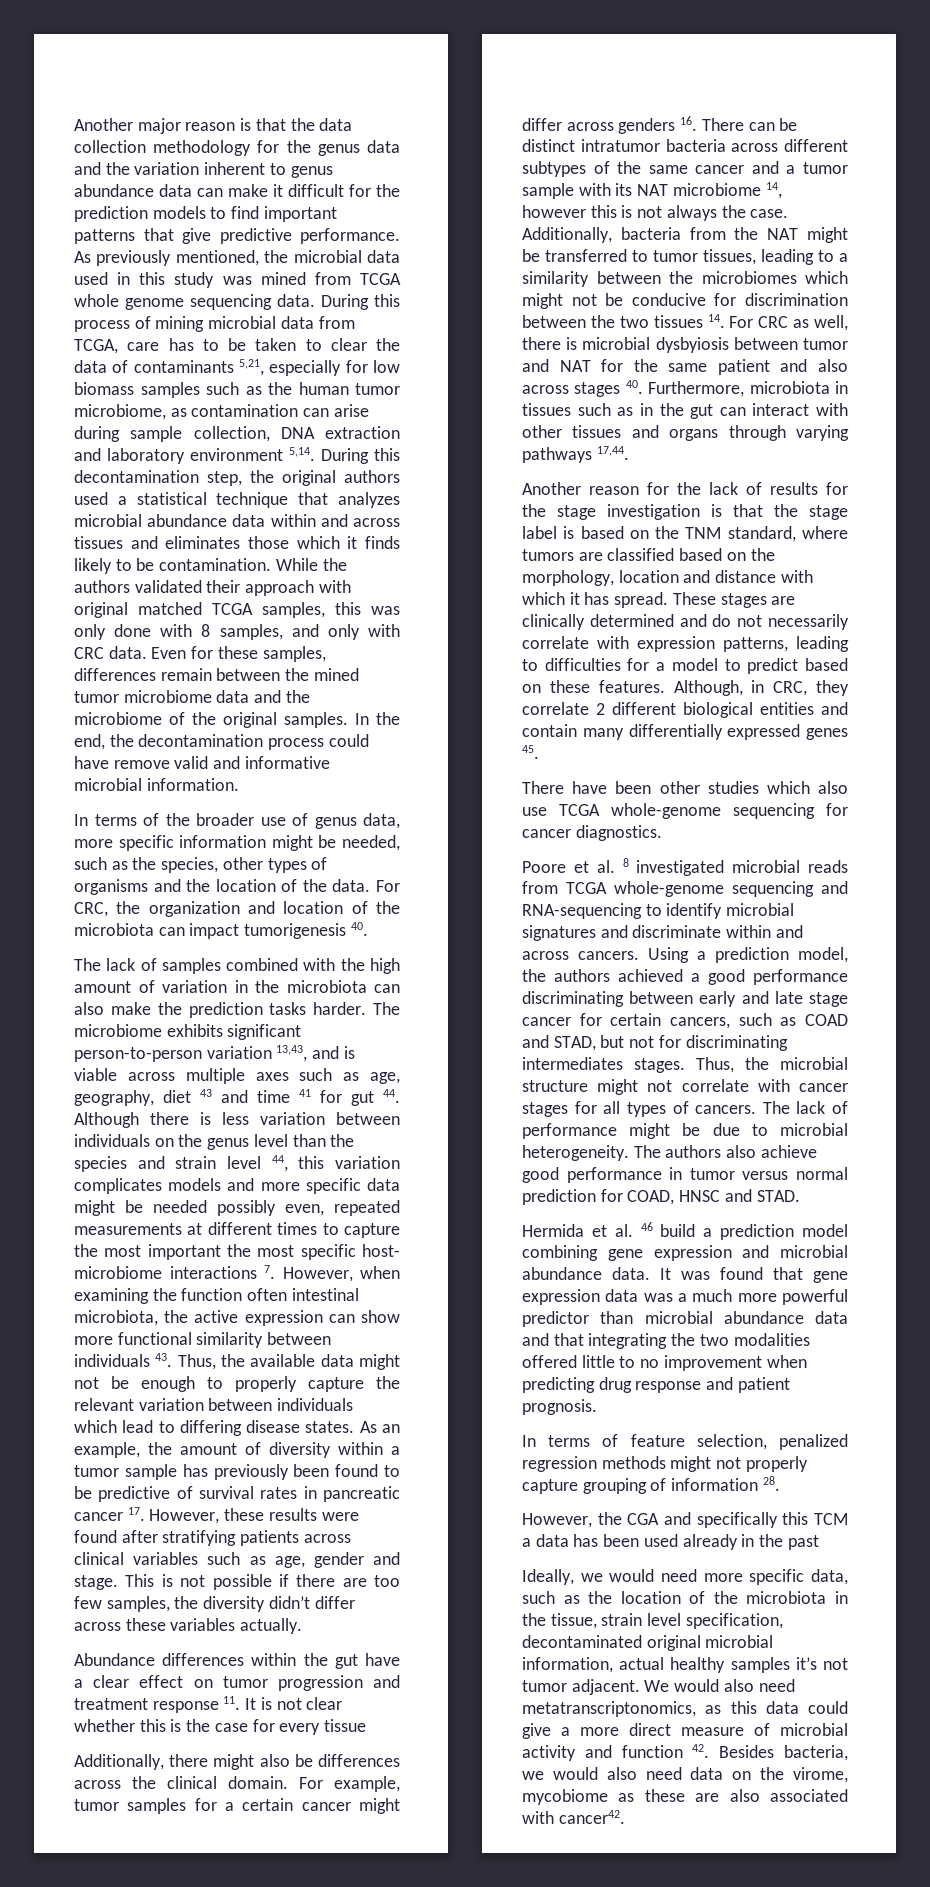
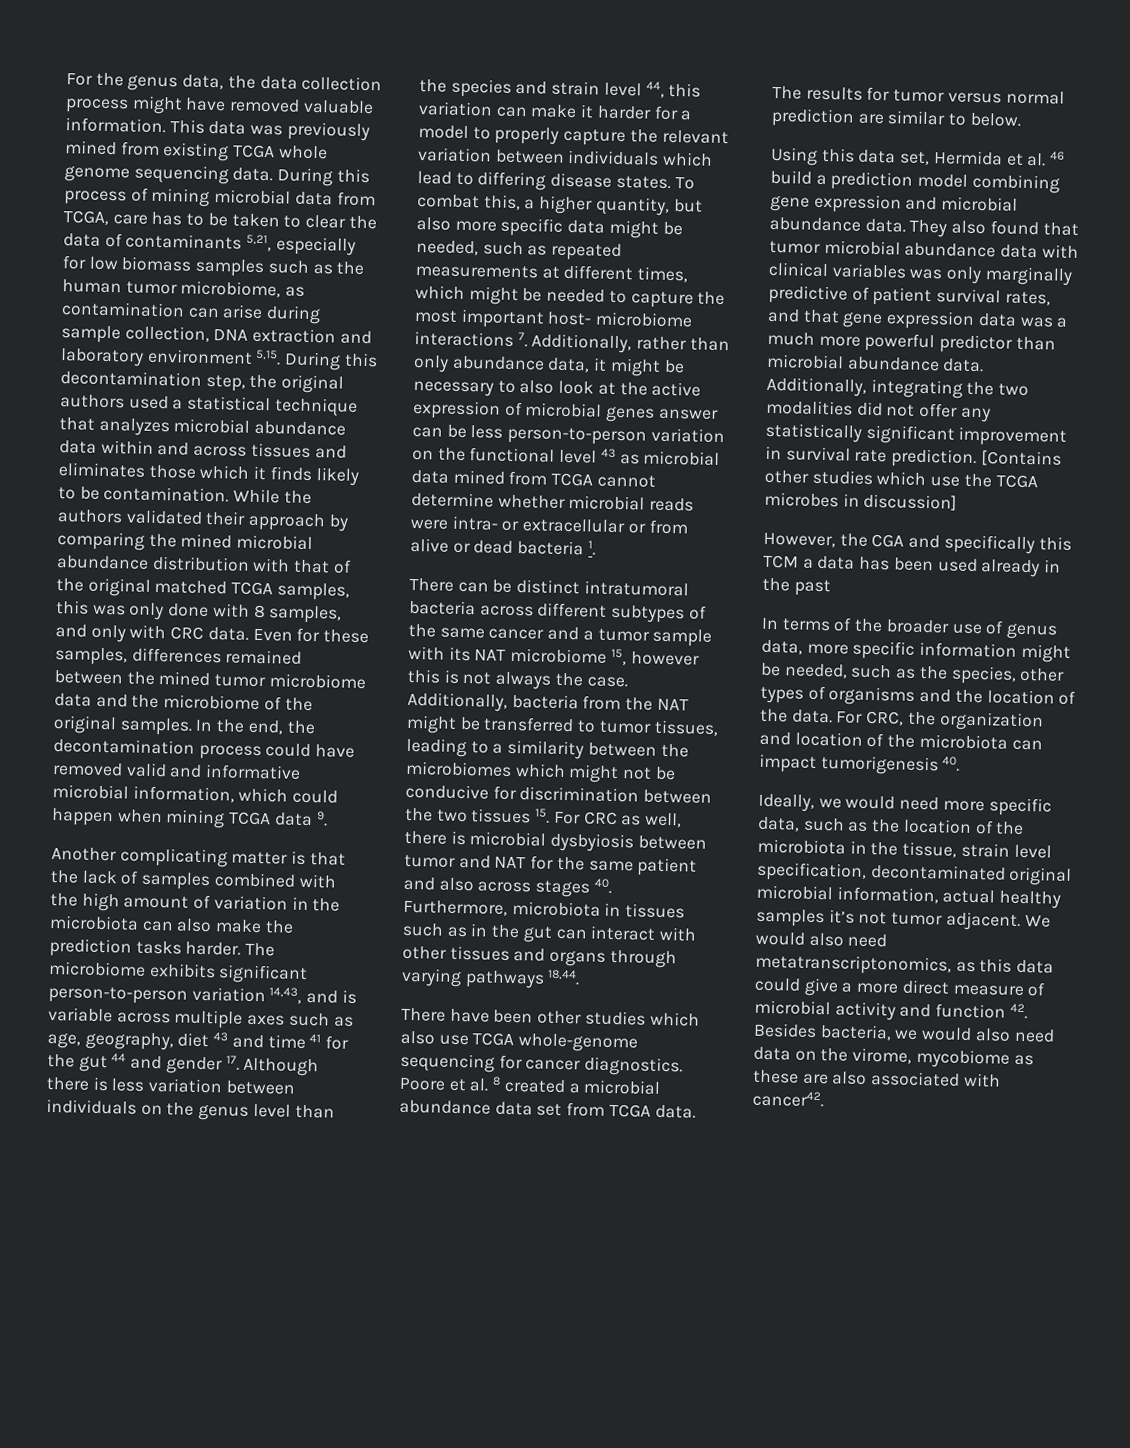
- Another major reason is that the data collection methodology for the genus data and the variation inherent to genus abundance data can make it difficult for the prediction models to find important patterns that give predictive performance. As previously mentioned, the microbial data used in this study was mined from TCGA whole genome sequencing data.
+ For the genus data, the data collection process might have removed valuable information. This data was previously mined from existing TCGA whole genome sequencing data.
- During this process of mining microbial data from TCGA, care has to be taken to clear the data of contaminants 5,21, especially for low biomass samples such as the human tumor microbiome, as contamination can arise during sample collection, DNA extraction and laboratory environment 5,14.
+ During this process of mining microbial data from TCGA, care has to be taken to clear the data of contaminants 5,21, especially for low biomass samples such as the human tumor microbiome, as contamination can arise during sample collection, DNA extraction and laboratory environment 5,15.
- While the authors validated their approach with original matched TCGA samples, this was only done with 8 samples, and only with CRC data.
+ While the authors validated their approach by comparing the mined microbial abundance distribution with that of the original matched TCGA samples, this was only done with 8 samples, and only with CRC data.
- Even for these samples, differences remain between the mined tumor microbiome data and the microbiome of the original samples.
+ Even for these samples, differences remained between the mined tumor microbiome data and the microbiome of the original samples.
- In the end, the decontamination process could have remove valid and informative microbial information.
+ In the end, the decontamination process could have removed valid and informative microbial information, which could happen when mining TCGA data 9.
+ Another complicating matter is that the lack of samples combined with the high amount of variation in the microbiota can also make the prediction tasks harder. The microbiome exhibits significant person-to-person variation 14,43, and is variable across multiple axes such as age, geography, diet 43 and time 41 for the gut 44 and gender 17. Although there is less variation between individuals on the genus level than the species and strain level 44, this variation can make it harder for a model to properly capture the relevant variation between individuals which lead to differing disease states. To combat this, a higher quantity, but also more specific data might be needed, such as repeated measurements at different times, which might be needed to capture the most important host- microbiome interactions 7. Additionally, rather than only abundance data, it might be necessary to also look at the active expression of microbial genes answer can be less person-to-person variation on the functional level 43 as microbial data mined from TCGA cannot determine whether microbial reads were intra- or extracellular or from alive or dead bacteria 1.
+ There can be distinct intratumoral bacteria across different subtypes of the same cancer and a tumor sample with its NAT microbiome 15, however this is not always the case. Additionally, bacteria from the NAT might be transferred to tumor tissues, leading to a similarity between the microbiomes which might not be conducive for discrimination between the two tissues 15. For CRC as well, there is microbial dysbyiosis between tumor and NAT for the same patient and also across stages 40. Furthermore, microbiota in tissues such as in the gut can interact with other tissues and organs through varying pathways 18,44.
+ There have been other studies which also use TCGA whole-genome sequencing for cancer diagnostics. Poore et al. 8 created a microbial abundance data set from TCGA data. The results for tumor versus normal prediction are similar to below.
+ Using this data set, Hermida et al. 46 build a prediction model combining gene expression and microbial abundance data. They also found that tumor microbial abundance data with clinical variables was only marginally predictive of patient survival rates, and that gene expression data was a much more powerful predictor than microbial abundance data. Additionally, integrating the two modalities did not offer any statistically significant improvement in survival rate prediction. [Contains other studies which use the TCGA microbes in discussion]
+ However, the CGA and specifically this TCM a data has been used already in the past
- The lack of samples combined with the high amount of variation in the microbiota can also make the prediction tasks harder. The microbiome exhibits significant person-to-person variation 13,43, and is viable across multiple axes such as age, geography, diet 43 and time 41 for gut 44. Although there is less variation between individuals on the genus level than the species and strain level 44, this variation complicates models and more specific data might be needed possibly even, repeated measurements at different times to capture the most important the most specific host- microbiome interactions 7. However, when examining the function often intestinal microbiota, the active expression can show more functional similarity between individuals 43. Thus, the available data might not be enough to properly capture the relevant variation between individuals which lead to differing disease states. As an example, the amount of diversity within a tumor sample has previously been found to be predictive of survival rates in pancreatic cancer 17. However, these results were found after stratifying patients across clinical variables such as age, gender and stage. This is not possible if there are too few samples, the diversity didn’t differ across these variables actually.
- Abundance differences within the gut have a clear effect on tumor progression and treatment response 11. It is not clear whether this is the case for every tissue
- Additionally, there might also be differences across the clinical domain. For example, tumor samples for a certain cancer might differ across genders 16. There can be distinct intratumor bacteria across different subtypes of the same cancer and a tumor sample with its NAT microbiome 14, however this is not always the case. Additionally, bacteria from the NAT might be transferred to tumor tissues, leading to a similarity between the microbiomes which might not be conducive for discrimination between the two tissues 14. For CRC as well, there is microbial dysbyiosis between tumor and NAT for the same patient and also across stages 40. Furthermore, microbiota in tissues such as in the gut can interact with other tissues and organs through varying pathways 17,44.
- Another reason for the lack of results for the stage investigation is that the stage label is based on the TNM standard, where tumors are classified based on the morphology, location and distance with which it has spread. These stages are clinically determined and do not necessarily correlate with expression patterns, leading to difficulties for a model to predict based on these features. Although, in CRC, they correlate 2 different biological entities and contain many differentially expressed genes 45.
- There have been other studies which also use TCGA whole-genome sequencing for cancer diagnostics.
- Poore et al. 8 investigated microbial reads from TCGA whole-genome sequencing and RNA-sequencing to identify microbial signatures and discriminate within and across cancers. Using a prediction model, the authors achieved a good performance discriminating between early and late stage cancer for certain cancers, such as COAD and STAD, but not for discriminating intermediates stages. Thus, the microbial structure might not correlate with cancer stages for all types of cancers. The lack of performance might be due to microbial heterogeneity. The authors also achieve good performance in tumor versus normal prediction for COAD, HNSC and STAD.
- Hermida et al. 46 build a prediction model combining gene expression and microbial abundance data. It was found that gene expression data was a much more powerful predictor than microbial abundance data and that integrating the two modalities offered little to no improvement when predicting drug response and patient prognosis.
- In terms of feature selection, penalized regression methods might not properly capture grouping of information 28.
- However, the CGA and specifically this TCM a data has been used already in the past

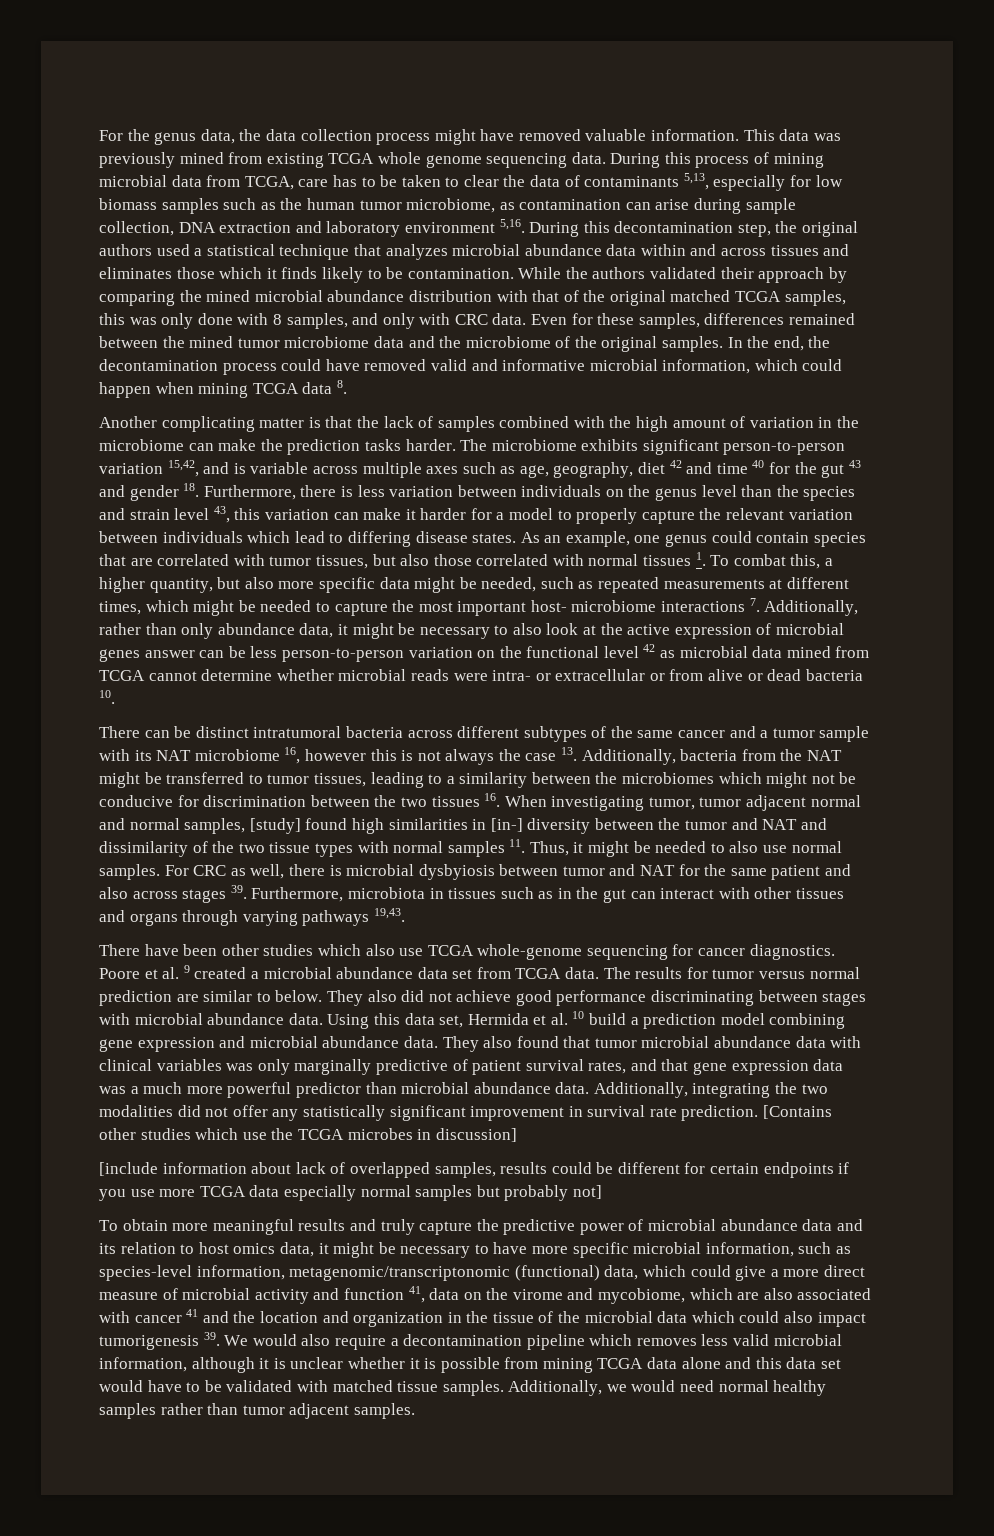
- During this process of mining microbial data from TCGA, care has to be taken to clear the data of contaminants 5,21, especially for low biomass samples such as the human tumor microbiome, as contamination can arise during sample collection, DNA extraction and laboratory environment 5,15.
+ During this process of mining microbial data from TCGA, care has to be taken to clear the data of contaminants 5,13, especially for low biomass samples such as the human tumor microbiome, as contamination can arise during sample collection, DNA extraction and laboratory environment 5,16.
- In the end, the decontamination process could have removed valid and informative microbial information, which could happen when mining TCGA data 9.
+ In the end, the decontamination process could have removed valid and informative microbial information, which could happen when mining TCGA data 8.
- Another complicating matter is that the lack of samples combined with the high amount of variation in the microbiota can also make the prediction tasks harder.
+ Another complicating matter is that the lack of samples combined with the high amount of variation in the microbiome can make the prediction tasks harder.
- The microbiome exhibits significant person-to-person variation 14,43, and is variable across multiple axes such as age, geography, diet 43 and time 41 for the gut 44 and gender 17. Although there is less variation between individuals on the genus level than the species and strain level 44, this variation can make it harder for a model to properly capture the relevant variation between individuals which lead to differing disease states.
+ The microbiome exhibits significant person-to-person variation 15,42, and is variable across multiple axes such as age, geography, diet 42 and time 40 for the gut 43 and gender 18. Furthermore, there is less variation between individuals on the genus level than the species and strain level 43, this variation can make it harder for a model to properly capture the relevant variation between individuals which lead to differing disease states.
- To combat this, a higher quantity, but also more specific data might be needed, such as repeated measurements at different times, which might be needed to capture the most important host- microbiome interactions 7. Additionally, rather than only abundance data, it might be necessary to also look at the active expression of microbial genes answer can be less person-to-person variation on the functional level 43 as microbial data mined from TCGA cannot determine whether microbial reads were intra- or extracellular or from alive or dead bacteria 1.
+ As an example, one genus could contain species that are correlated with tumor tissues, but also those correlated with normal tissues 1. To combat this, a higher quantity, but also more specific data might be needed, such as repeated measurements at different times, which might be needed to capture the most important host- microbiome interactions 7. Additionally, rather than only abundance data, it might be necessary to also look at the active expression of microbial genes answer can be less person-to-person variation on the functional level 42 as microbial data mined from TCGA cannot determine whether microbial reads were intra- or extracellular or from alive or dead bacteria 10.
- There can be distinct intratumoral bacteria across different subtypes of the same cancer and a tumor sample with its NAT microbiome 15, however this is not always the case. Additionally, bacteria from the NAT might be transferred to tumor tissues, leading to a similarity between the microbiomes which might not be conducive for discrimination between the two tissues 15. For CRC as well, there is microbial dysbyiosis between tumor and NAT for the same patient and also across stages 40. Furthermore, microbiota in tissues such as in the gut can interact with other tissues and organs through varying pathways 18,44.
+ There can be distinct intratumoral bacteria across different subtypes of the same cancer and a tumor sample with its NAT microbiome 16, however this is not always the case 13. Additionally, bacteria from the NAT might be transferred to tumor tissues, leading to a similarity between the microbiomes which might not be conducive for discrimination between the two tissues 16. When investigating tumor, tumor adjacent normal and normal samples, [study] found high similarities in [in-] diversity between the tumor and NAT and dissimilarity of the two tissue types with normal samples 11. Thus, it might be needed to also use normal samples. For CRC as well, there is microbial dysbyiosis between tumor and NAT for the same patient and also across stages 39. Furthermore, microbiota in tissues such as in the gut can interact with other tissues and organs through varying pathways 19,43.
- Poore et al. 8 created a microbial abundance data set from TCGA data.
+ Poore et al. 9 created a microbial abundance data set from TCGA data.
- The results for tumor versus normal prediction are similar to below.
- Using this data set, Hermida et al. 46 build a prediction model combining gene expression and microbial abundance data.
+ The results for tumor versus normal prediction are similar to below. They also did not achieve good performance discriminating between stages with microbial abundance data. Using this data set, Hermida et al. 10 build a prediction model combining gene expression and microbial abundance data.
- However, the CGA and specifically this TCM a data has been used already in the past
- In terms of the broader use of genus data, more specific information might be needed, such as the species, other types of organisms and the location of the data. For CRC, the organization and location of the microbiota can impact tumorigenesis 40.
- Ideally, we would need more specific data, such as the location of the microbiota in the tissue, strain level specification, decontaminated original microbial information, actual healthy samples it’s not tumor adjacent. We would also need metatranscriptonomics, as this data could give a more direct measure of microbial activity and function 42. Besides bacteria, we would also need data on the virome, mycobiome as these are also associated with cancer42.
+ [include information about lack of overlapped samples, results could be different for certain endpoints if you use more TCGA data especially normal samples but probably not]
+ To obtain more meaningful results and truly capture the predictive power of microbial abundance data and its relation to host omics data, it might be necessary to have more specific microbial information, such as species-level information, metagenomic/transcriptonomic (functional) data, which could give a more direct measure of microbial activity and function 41, data on the virome and mycobiome, which are also associated with cancer 41 and the location and organization in the tissue of the microbial data which could also impact tumorigenesis 39. We would also require a decontamination pipeline which removes less valid microbial information, although it is unclear whether it is possible from mining TCGA data alone and this data set would have to be validated with matched tissue samples. Additionally, we would need normal healthy samples rather than tumor adjacent samples.

